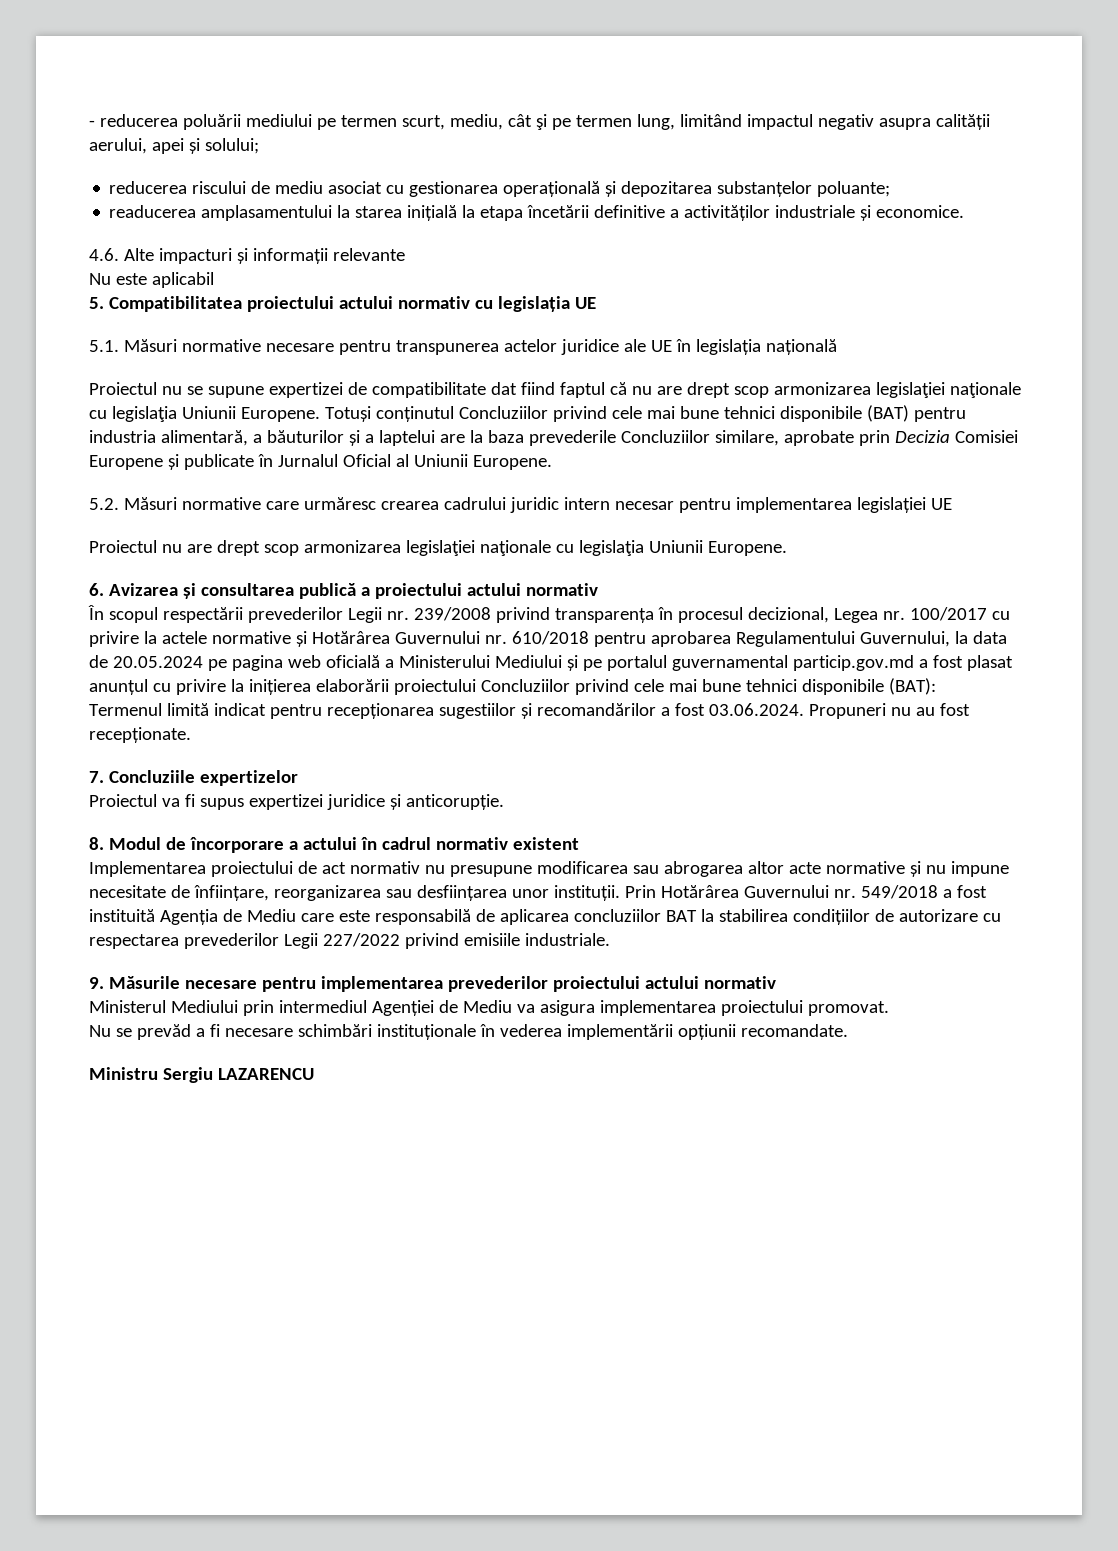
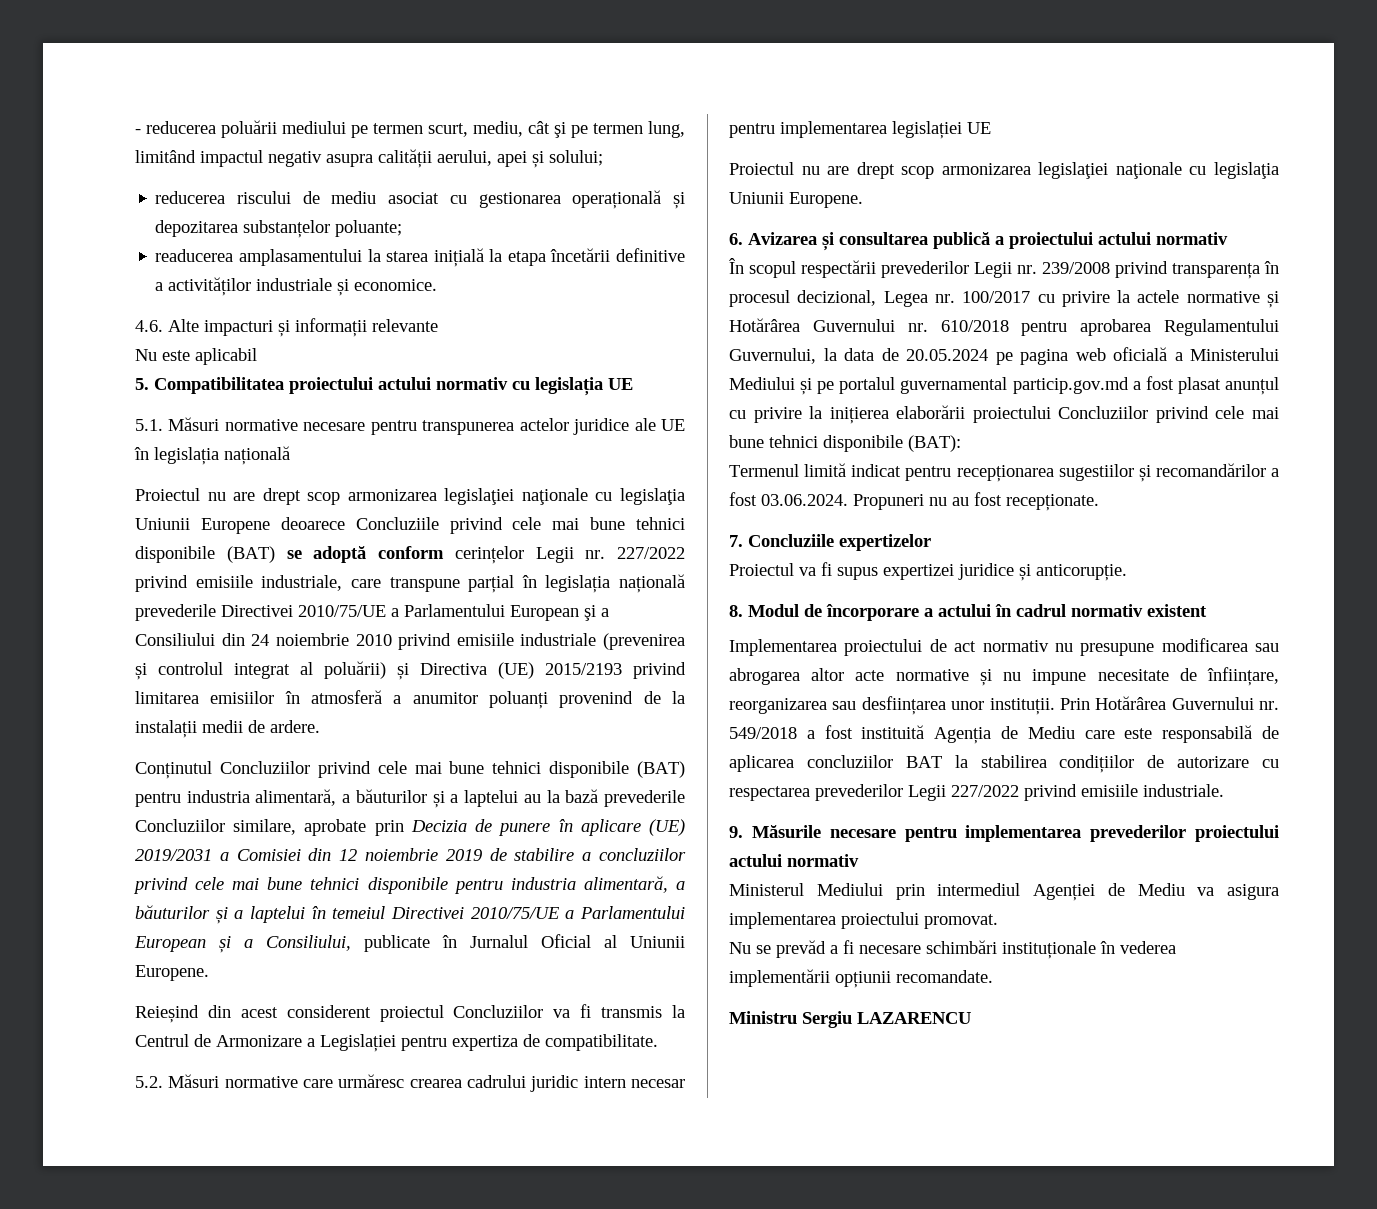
- Proiectul nu se supune expertizei de compatibilitate dat fiind faptul că nu are drept scop armonizarea legislaţiei naţionale cu legislaţia Uniunii Europene. Totuși conținutul Concluziilor privind cele mai bune tehnici disponibile (BAT) pentru industria alimentară, a băuturilor și a laptelui are la baza prevederile Concluziilor similare, aprobate prin Decizia Comisiei Europene și publicate în Jurnalul Oficial al Uniunii Europene.
+ Proiectul nu are drept scop armonizarea legislaţiei naţionale cu legislaţia Uniunii Europene deoarece Concluziile privind cele mai bune tehnici disponibile (BAT) se adoptă conform cerințelor Legii nr. 227/2022 privind emisiile industriale, care transpune parțial în legislația națională prevederile Directivei 2010/75/UE a Parlamentului European şi a Consiliului din 24 noiembrie 2010 privind emisiile industriale (prevenirea și controlul integrat al poluării) și Directiva (UE) 2015/2193 privind limitarea emisiilor în atmosferă a anumitor poluanți provenind de la instalații medii de ardere.
+ Conținutul Concluziilor privind cele mai bune tehnici disponibile (BAT) pentru industria alimentară, a băuturilor și a laptelui au la bază prevederile Concluziilor similare, aprobate prin Decizia de punere în aplicare (UE) 2019/2031 a Comisiei din 12 noiembrie 2019 de stabilire a concluziilor privind cele mai bune tehnici disponibile pentru industria alimentară, a băuturilor și a laptelui în temeiul Directivei 2010/75/UE a Parlamentului European și a Consiliului, publicate în Jurnalul Oficial al Uniunii Europene.
+ Reieșind din acest considerent proiectul Concluziilor va fi transmis la Centrul de Armonizare a Legislației pentru expertiza de compatibilitate.

